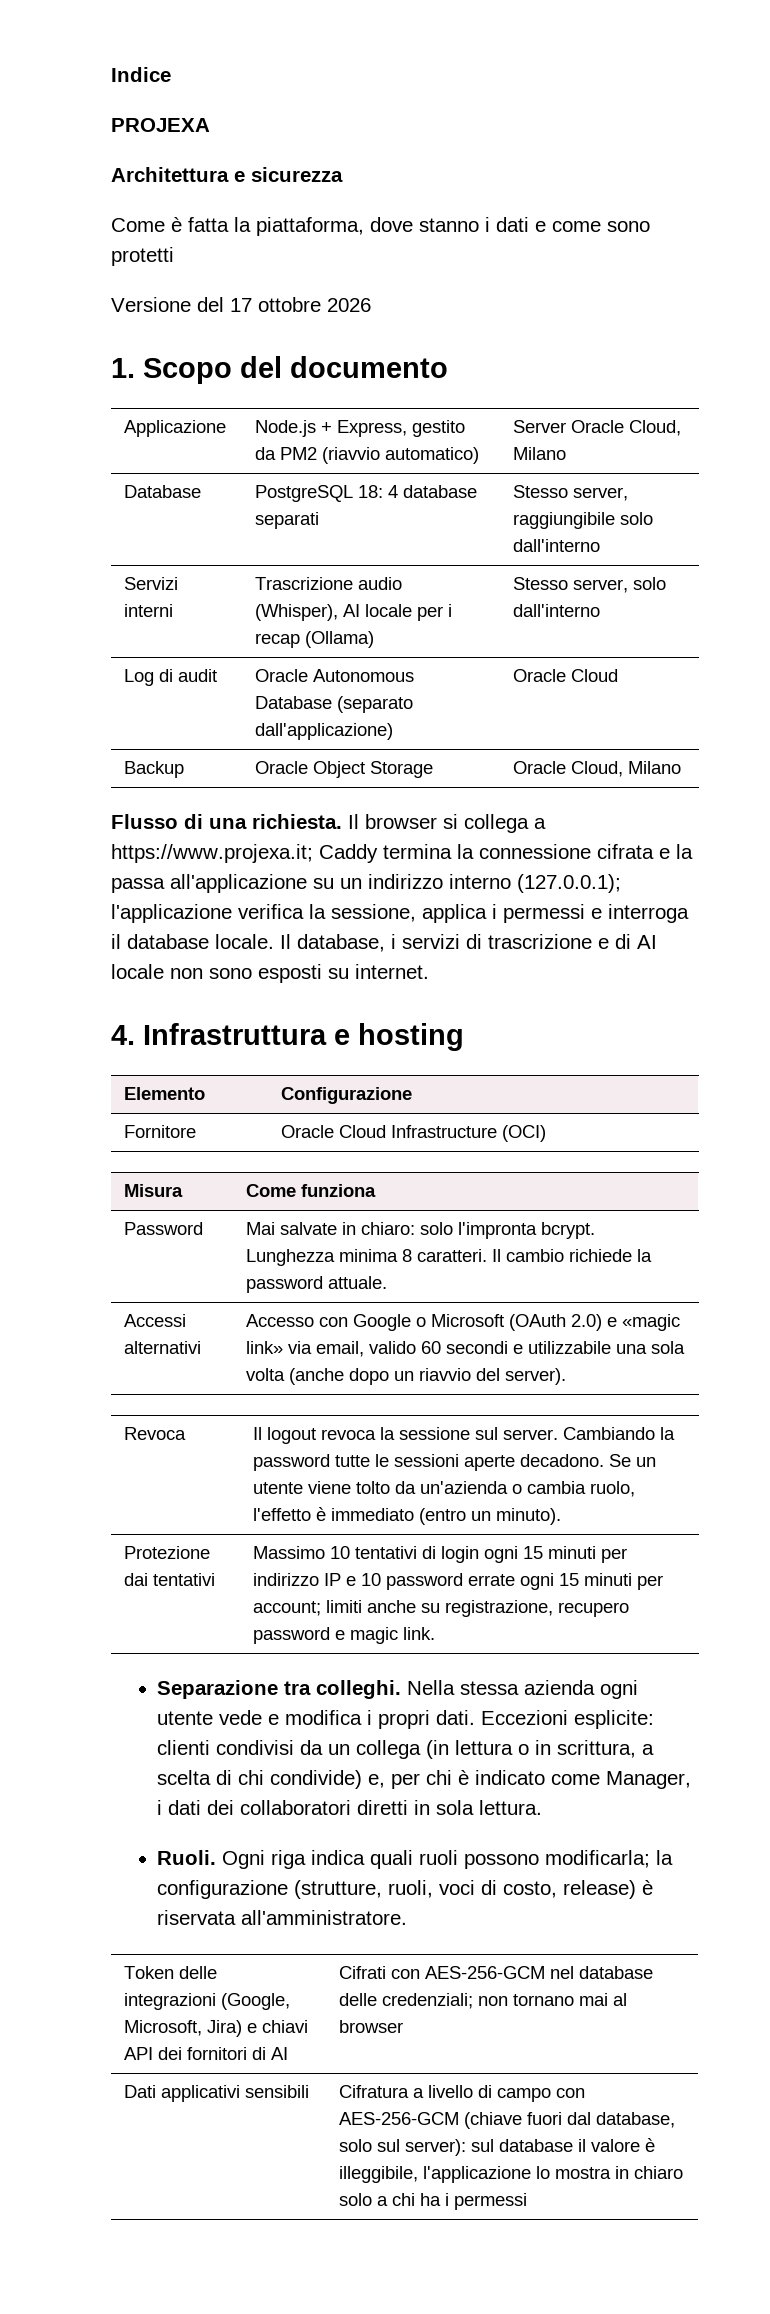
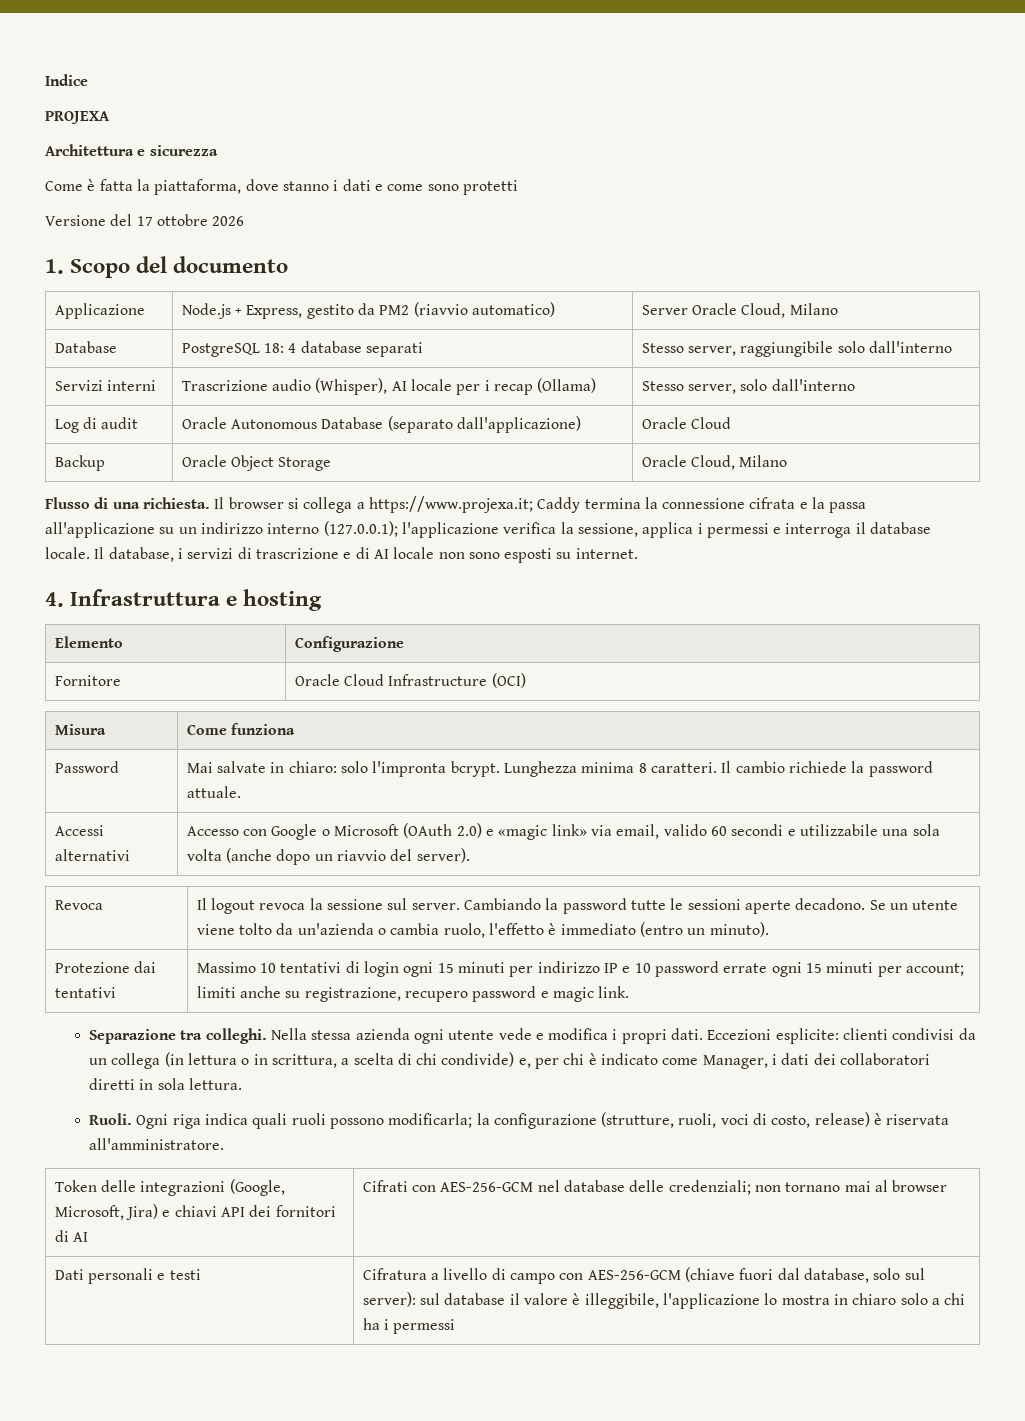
- Dati applicativi sensibili | Cifratura a livello di campo con AES-256-GCM (chiave fuori dal database, solo sul server): sul database il valore è illeggibile, l'applicazione lo mostra in chiaro solo a chi ha i permessi
+ Dati personali e testi | Cifratura a livello di campo con AES-256-GCM (chiave fuori dal database, solo sul server): sul database il valore è illeggibile, l'applicazione lo mostra in chiaro solo a chi ha i permessi

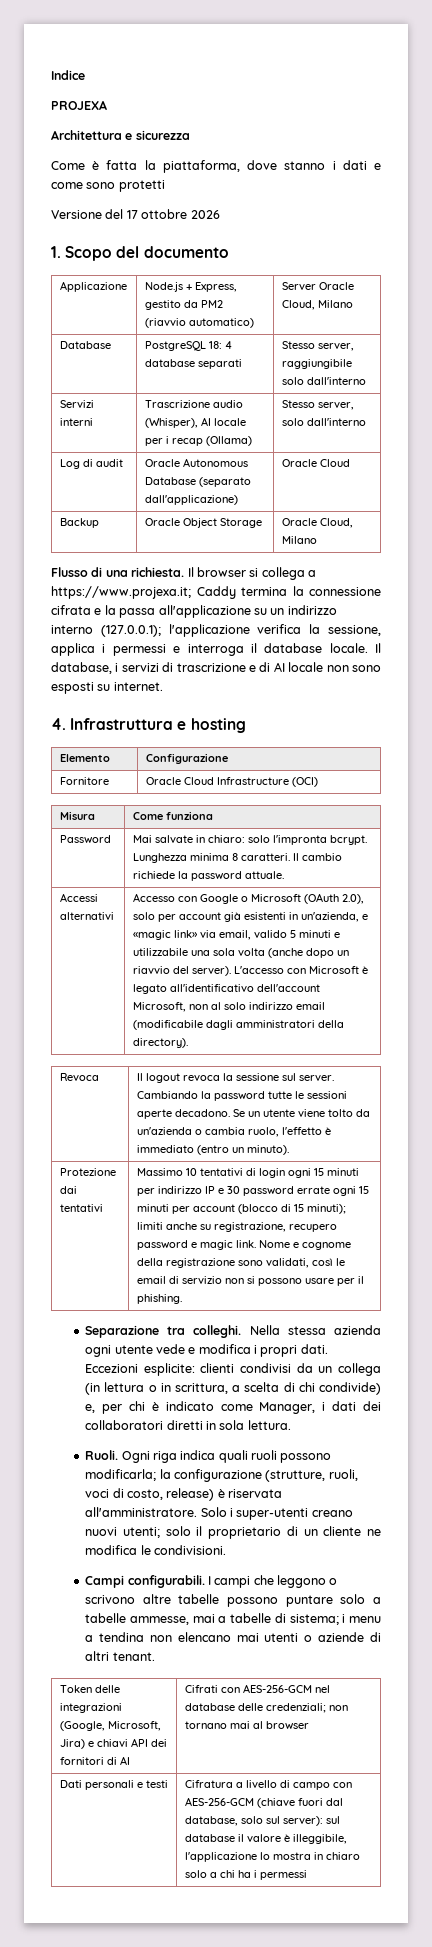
- Accesso con Google o Microsoft (OAuth 2.0) e «magic link» via email, valido 60 secondi e utilizzabile una sola volta (anche dopo un riavvio del server).
+ Accesso con Google o Microsoft (OAuth 2.0), solo per account già esistenti in un'azienda, e «magic link» via email, valido 5 minuti e utilizzabile una sola volta (anche dopo un riavvio del server). L'accesso con Microsoft è legato all'identificativo dell'account Microsoft, non al solo indirizzo email (modificabile dagli amministratori della directory).
- Massimo 10 tentativi di login ogni 15 minuti per indirizzo IP e 10 password errate ogni 15 minuti per account; limiti anche su registrazione, recupero password e magic link.
+ Massimo 10 tentativi di login ogni 15 minuti per indirizzo IP e 30 password errate ogni 15 minuti per account (blocco di 15 minuti); limiti anche su registrazione, recupero password e magic link. Nome e cognome della registrazione sono validati, così le email di servizio non si possono usare per il phishing.
+ Solo i super-utenti creano nuovi utenti; solo il proprietario di un cliente ne modifica le condivisioni.
+ Campi configurabili. I campi che leggono o scrivono altre tabelle possono puntare solo a tabelle ammesse, mai a tabelle di sistema; i menu a tendina non elencano mai utenti o aziende di altri tenant.

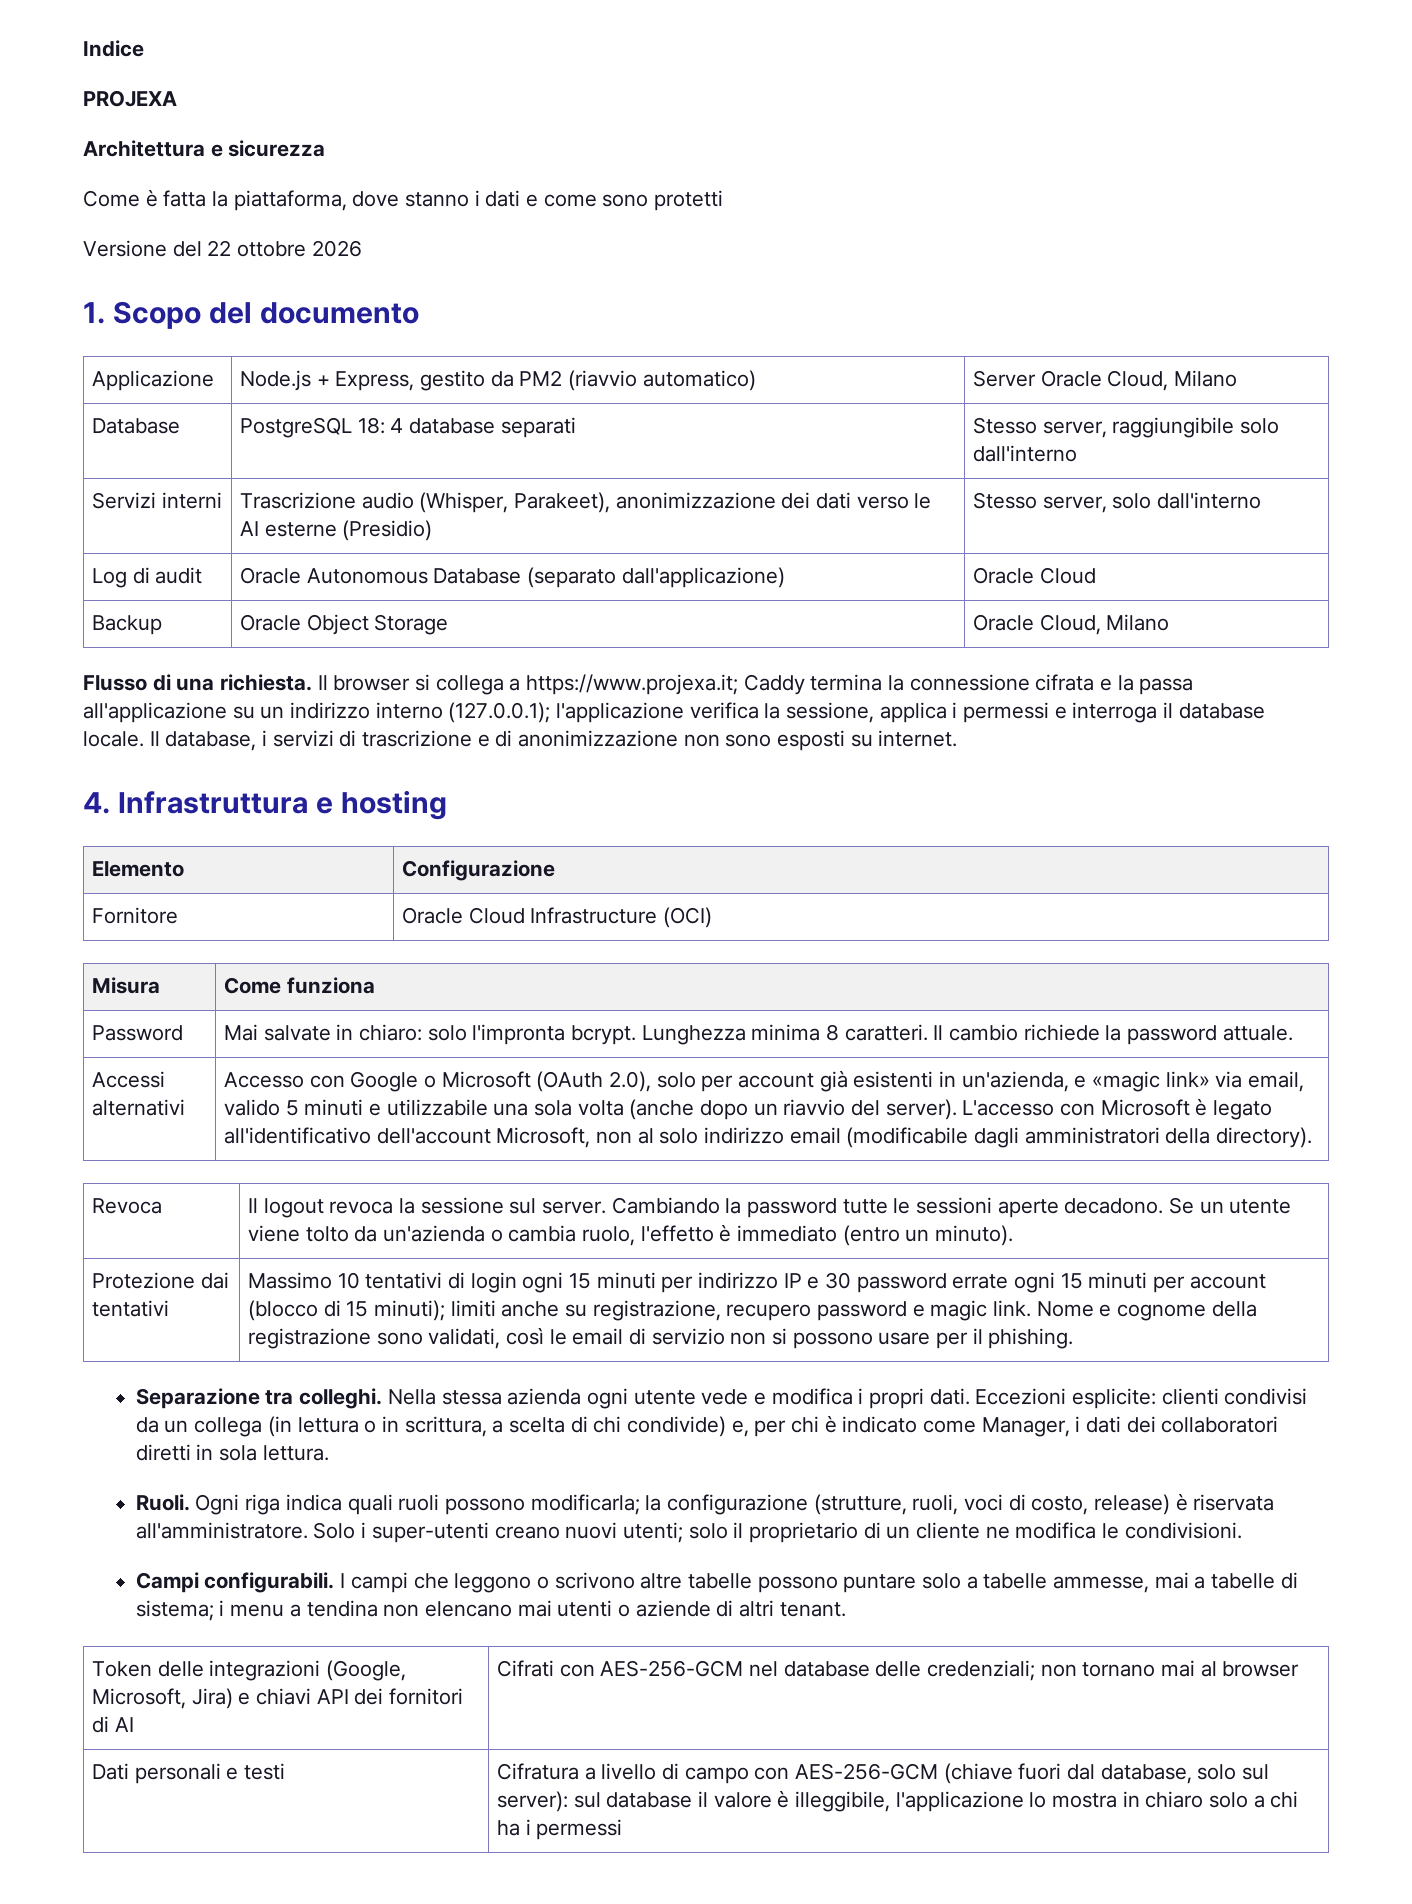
- Versione del 17 ottobre 2026
+ Versione del 22 ottobre 2026
- Servizi interni | Trascrizione audio (Whisper), AI locale per i recap (Ollama) | Stesso server, solo dall'interno
+ Servizi interni | Trascrizione audio (Whisper, Parakeet), anonimizzazione dei dati verso le AI esterne (Presidio) | Stesso server, solo dall'interno
- Il database, i servizi di trascrizione e di AI locale non sono esposti su internet.
+ Il database, i servizi di trascrizione e di anonimizzazione non sono esposti su internet.

